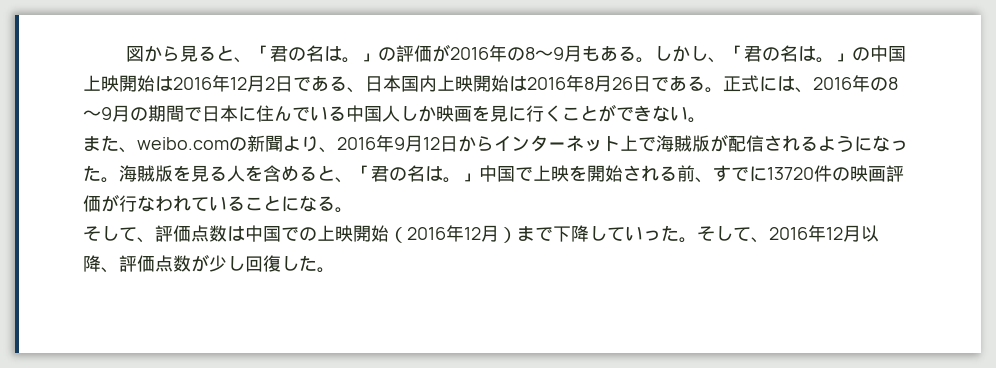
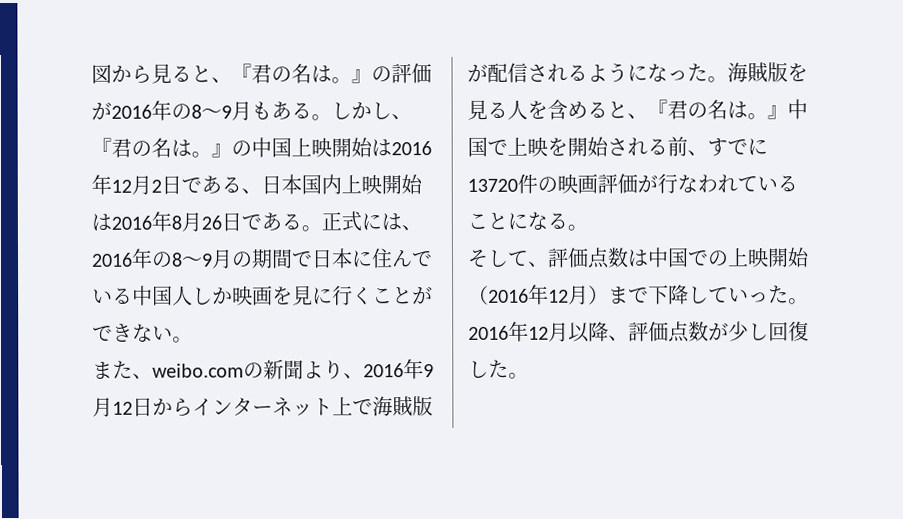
- 図から見ると、「君の名は。」の評価が2016年の8〜9月もある。
+ 図から見ると、『君の名は。』の評価が2016年の8〜9月もある。
- しかし、「君の名は。」の中国上映開始は2016年12月2日である、日本国内上映開始は2016年8月26日である。
+ しかし、『君の名は。』の中国上映開始は2016年12月2日である、日本国内上映開始は2016年8月26日である。
- 海賊版を見る人を含めると、「君の名は。」中国で上映を開始される前、すでに13720件の映画評価が行なわれていることになる。
+ 海賊版を見る人を含めると、『君の名は。』中国で上映を開始される前、すでに13720件の映画評価が行なわれていることになる。
- そして、2016年12月以降、評価点数が少し回復した。
+ 2016年12月以降、評価点数が少し回復した。

